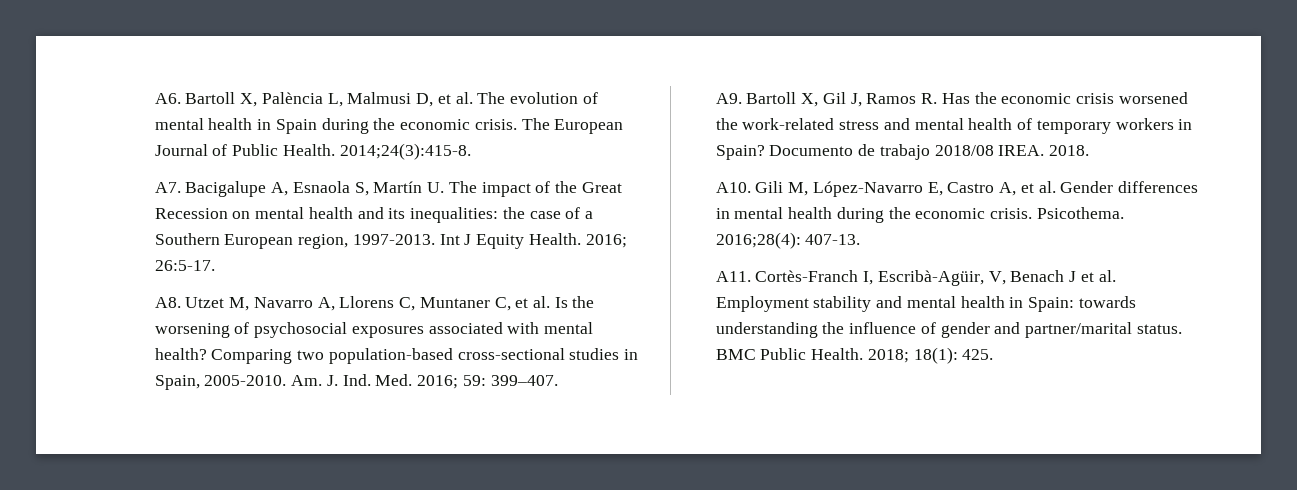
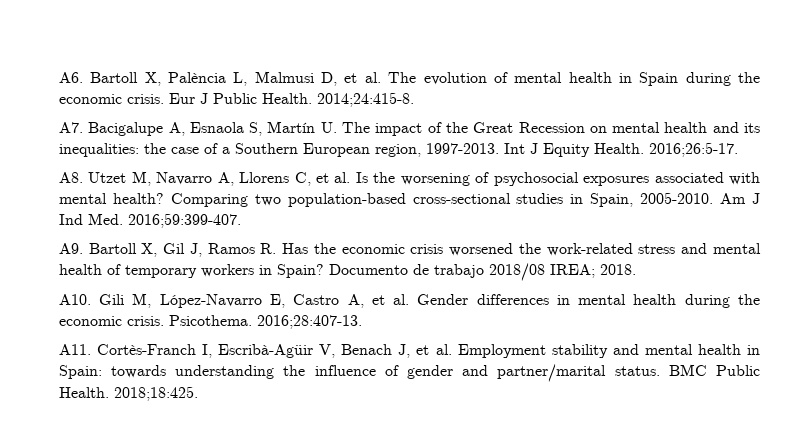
- The European Journal of Public Health. 2014;24(3):415-8.
+ Eur J Public Health. 2014;24:415-8.
- 2016; 26:5-17.
+ 2016;26:5-17.
- A8. Utzet M, Navarro A, Llorens C, Muntaner C, et al. Is the worsening of psychosocial exposures associated with mental health?
+ A8. Utzet M, Navarro A, Llorens C, et al. Is the worsening of psychosocial exposures associated with mental health?
- Am. J. Ind. Med. 2016; 59: 399–407.
+ Am J Ind Med. 2016;59:399-407.
- Documento de trabajo 2018/08 IREA. 2018.
+ Documento de trabajo 2018/08 IREA; 2018.
- 2016;28(4): 407-13.
+ 2016;28:407-13.
- A11. Cortès-Franch I, Escribà-Agüir, V, Benach J et al. Employment stability and mental health in Spain: towards understanding the influence of gender and partner/marital status.
+ A11. Cortès-Franch I, Escribà-Agüir V, Benach J, et al. Employment stability and mental health in Spain: towards understanding the influence of gender and partner/marital status.
- 2018; 18(1): 425.
+ 2018;18:425.

